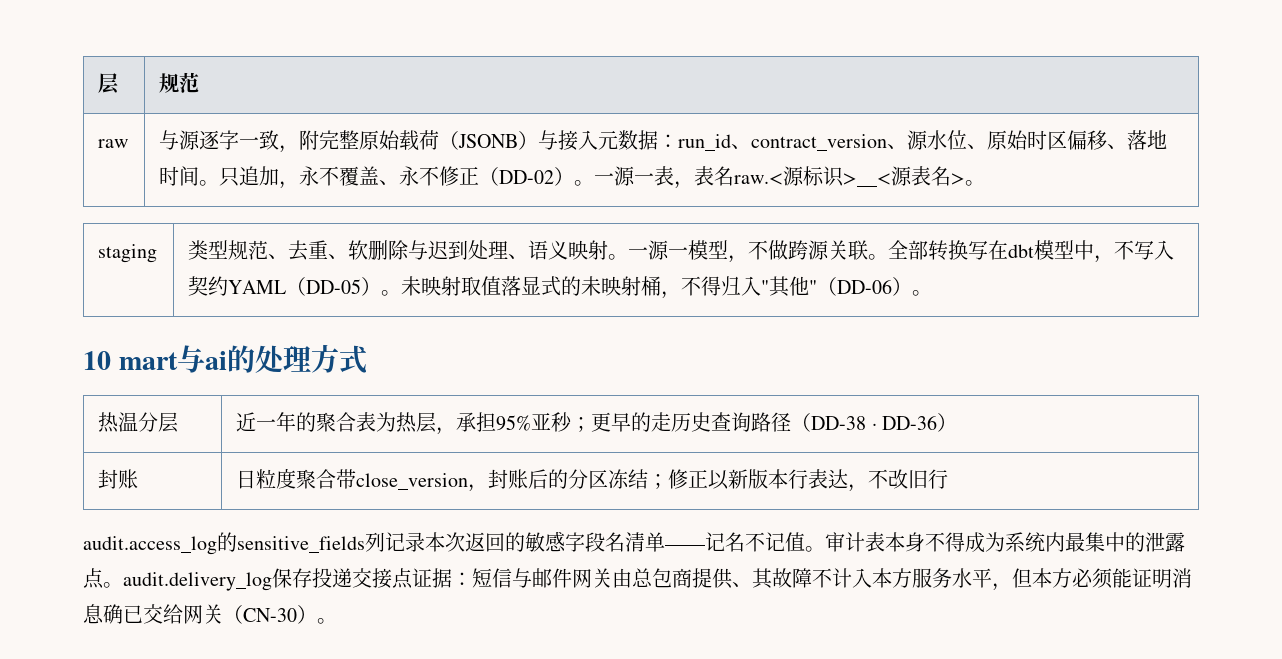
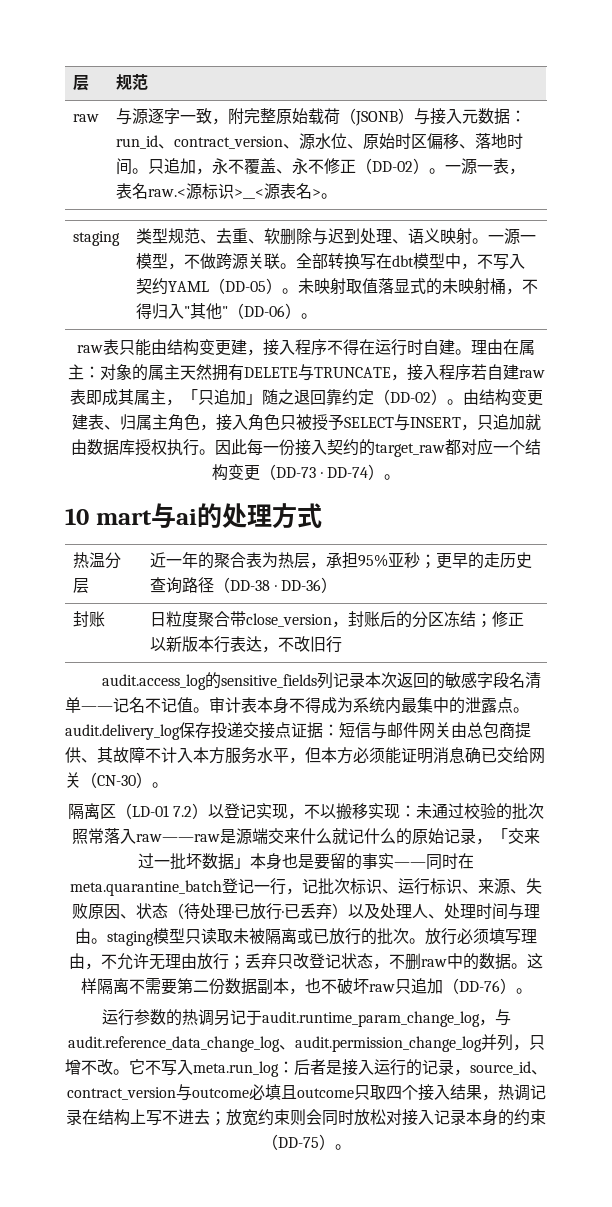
+ raw表只能由结构变更建，接入程序不得在运行时自建。理由在属主：对象的属主天然拥有DELETE与TRUNCATE，接入程序若自建raw表即成其属主，「只追加」随之退回靠约定（DD-02）。由结构变更建表、归属主角色，接入角色只被授予SELECT与INSERT，只追加就由数据库授权执行。因此每一份接入契约的target_raw都对应一个结构变更（DD-73 · DD-74）。
+ 隔离区（LD-01 7.2）以登记实现，不以搬移实现：未通过校验的批次照常落入raw——raw是源端交来什么就记什么的原始记录，「交来过一批坏数据」本身也是要留的事实——同时在meta.quarantine_batch登记一行，记批次标识、运行标识、来源、失败原因、状态（待处理·已放行·已丢弃）以及处理人、处理时间与理由。staging模型只读取未被隔离或已放行的批次。放行必须填写理由，不允许无理由放行；丢弃只改登记状态，不删raw中的数据。这样隔离不需要第二份数据副本，也不破坏raw只追加（DD-76）。
+ 运行参数的热调另记于audit.runtime_param_change_log，与audit.reference_data_change_log、audit.permission_change_log并列，只增不改。它不写入meta.run_log：后者是接入运行的记录，source_id、contract_version与outcome必填且outcome只取四个接入结果，热调记录在结构上写不进去；放宽约束则会同时放松对接入记录本身的约束（DD-75）。

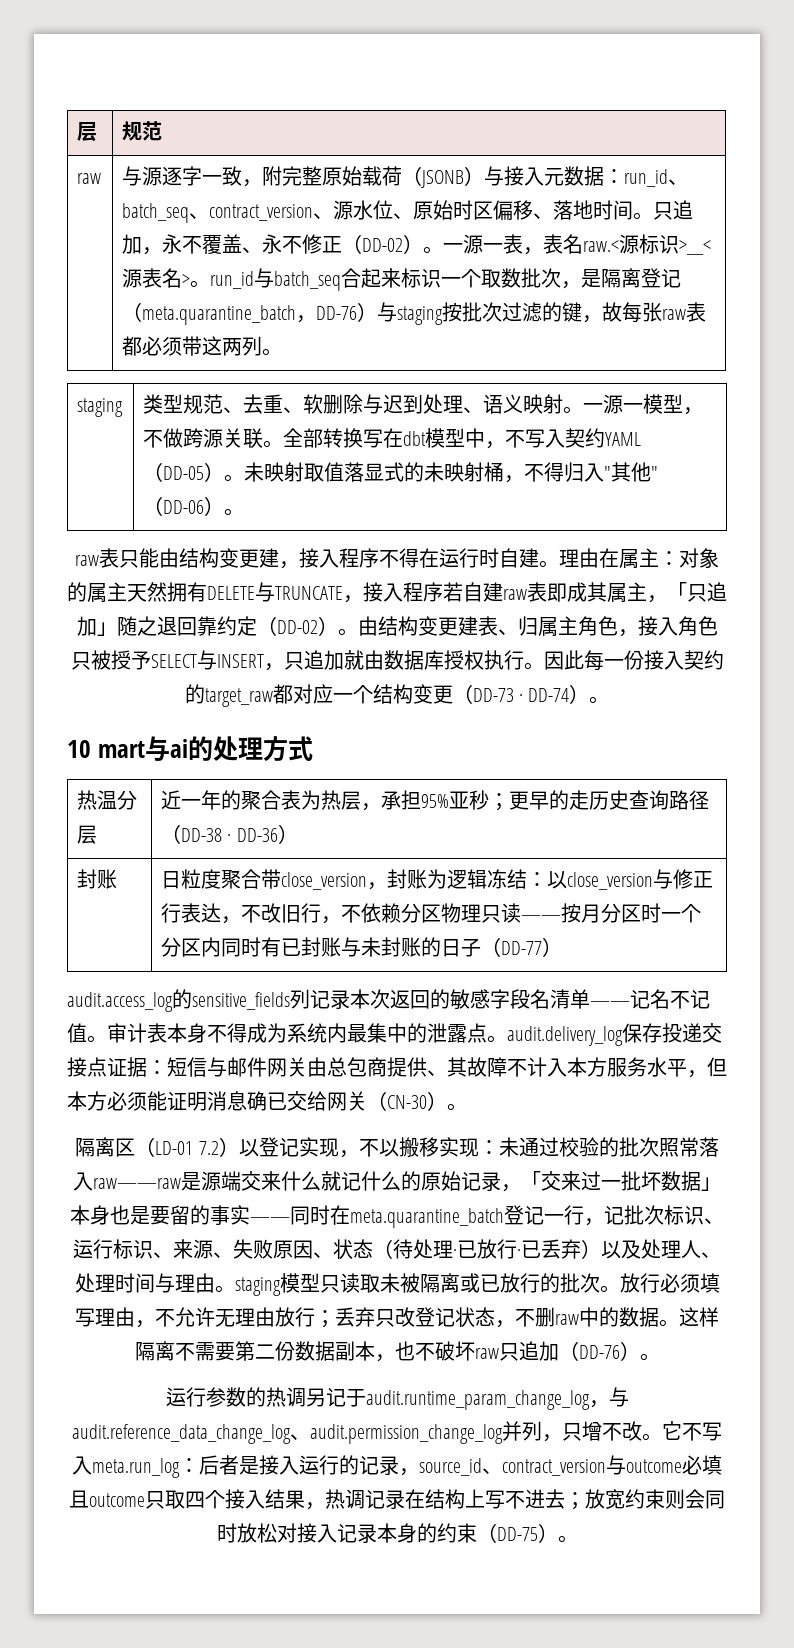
- 与源逐字一致，附完整原始载荷（JSONB）与接入元数据：run_id、contract_version、源水位、原始时区偏移、落地时间。
+ 与源逐字一致，附完整原始载荷（JSONB）与接入元数据：run_id、batch_seq、contract_version、源水位、原始时区偏移、落地时间。
- 一源一表，表名raw.<源标识>__<源表名>。
+ 一源一表，表名raw.<源标识>__<源表名>。run_id与batch_seq合起来标识一个取数批次，是隔离登记（meta.quarantine_batch，DD-76）与staging按批次过滤的键，故每张raw表都必须带这两列。
- 封账 | 日粒度聚合带close_version，封账后的分区冻结；修正以新版本行表达，不改旧行
+ 封账 | 日粒度聚合带close_version，封账为逻辑冻结：以close_version与修正行表达，不改旧行，不依赖分区物理只读——按月分区时一个分区内同时有已封账与未封账的日子（DD-77）

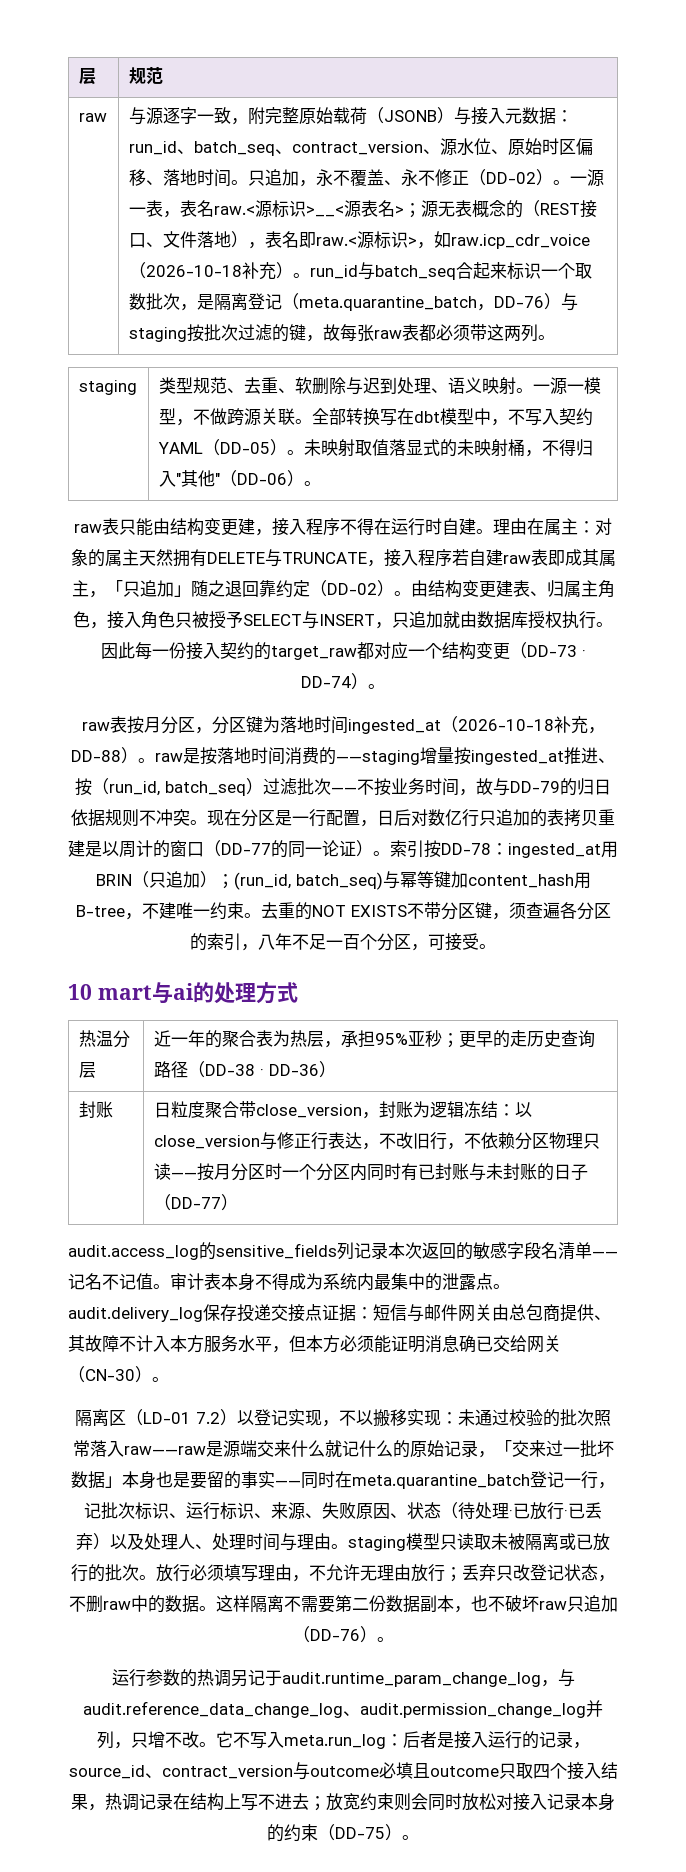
- 一源一表，表名raw.<源标识>__<源表名>。run_id与batch_seq合起来标识一个取数批次，是隔离登记（meta.quarantine_batch，DD-76）与staging按批次过滤的键，故每张raw表都必须带这两列。
+ 一源一表，表名raw.<源标识>__<源表名>；源无表概念的（REST接口、文件落地），表名即raw.<源标识>，如raw.icp_cdr_voice（2026-10-18补充）。run_id与batch_seq合起来标识一个取数批次，是隔离登记（meta.quarantine_batch，DD-76）与staging按批次过滤的键，故每张raw表都必须带这两列。
+ raw表按月分区，分区键为落地时间ingested_at（2026-10-18补充，DD-88）。raw是按落地时间消费的——staging增量按ingested_at推进、按（run_id, batch_seq）过滤批次——不按业务时间，故与DD-79的归日依据规则不冲突。现在分区是一行配置，日后对数亿行只追加的表拷贝重建是以周计的窗口（DD-77的同一论证）。索引按DD-78：ingested_at用BRIN（只追加）；(run_id, batch_seq)与幂等键加content_hash用B-tree，不建唯一约束。去重的NOT EXISTS不带分区键，须查遍各分区的索引，八年不足一百个分区，可接受。

